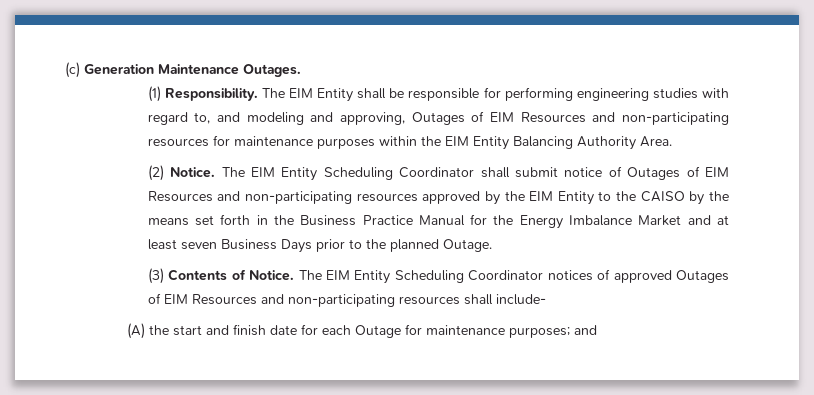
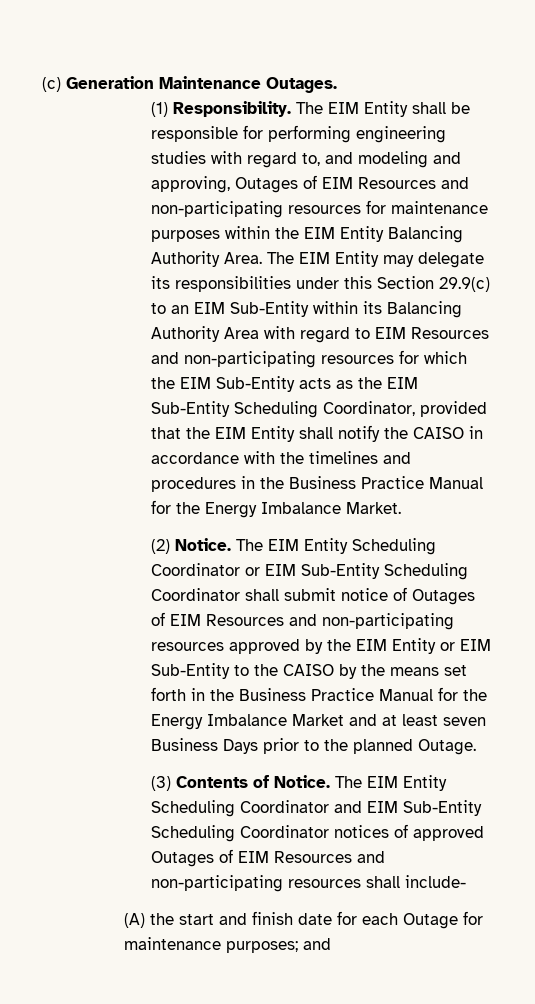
+ The EIM Entity may delegate its responsibilities under this Section 29.9(c) to an EIM Sub-Entity within its Balancing Authority Area with regard to EIM Resources and non-participating resources for which the EIM Sub-Entity acts as the EIM Sub-Entity Scheduling Coordinator, provided that the EIM Entity shall notify the CAISO in accordance with the timelines and procedures in the Business Practice Manual for the Energy Imbalance Market.
- The EIM Entity Scheduling Coordinator shall submit notice of Outages of EIM Resources and non-participating resources approved by the EIM Entity to the CAISO by the means set forth in the Business Practice Manual for the Energy Imbalance Market and at least seven Business Days prior to the planned Outage.
+ The EIM Entity Scheduling Coordinator or EIM Sub-Entity Scheduling Coordinator shall submit notice of Outages of EIM Resources and non-participating resources approved by the EIM Entity or EIM Sub-Entity to the CAISO by the means set forth in the Business Practice Manual for the Energy Imbalance Market and at least seven Business Days prior to the planned Outage.
- The EIM Entity Scheduling Coordinator notices of approved Outages of EIM Resources and non-participating resources shall include-
+ The EIM Entity Scheduling Coordinator and EIM Sub-Entity Scheduling Coordinator notices of approved Outages of EIM Resources and non-participating resources shall include-

